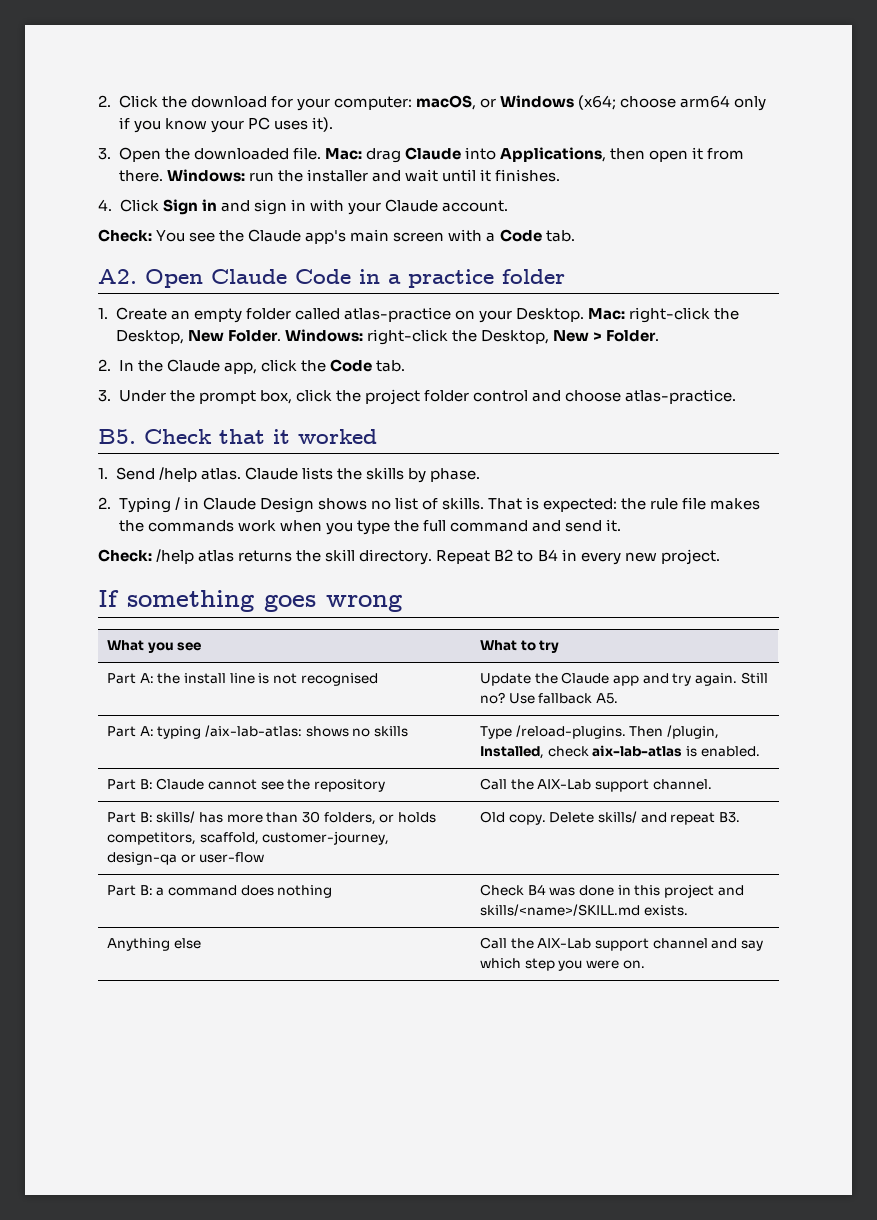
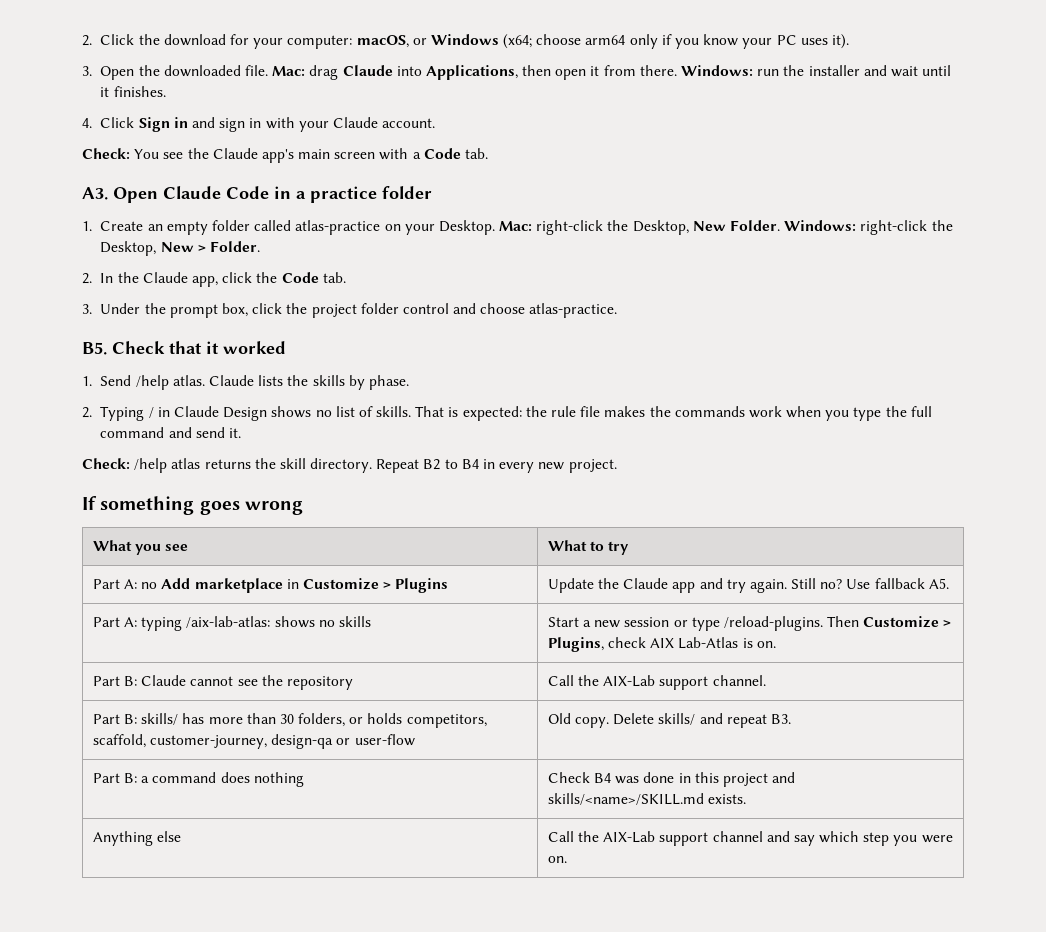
- A2. Open Claude Code in a practice folder
+ A3. Open Claude Code in a practice folder
- Part A: the install line is not recognised | Update the Claude app and try again. Still no? Use fallback A5.
+ Part A: no Add marketplace in Customize > Plugins | Update the Claude app and try again. Still no? Use fallback A5.
- Part A: typing /aix-lab-atlas: shows no skills | Type /reload-plugins. Then /plugin, Installed, check aix-lab-atlas is enabled.
+ Part A: typing /aix-lab-atlas: shows no skills | Start a new session or type /reload-plugins. Then Customize > Plugins, check AIX Lab-Atlas is on.

